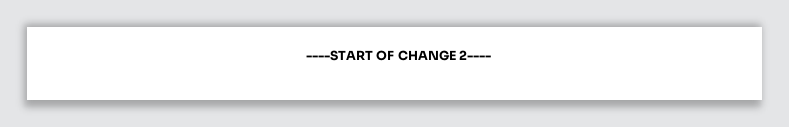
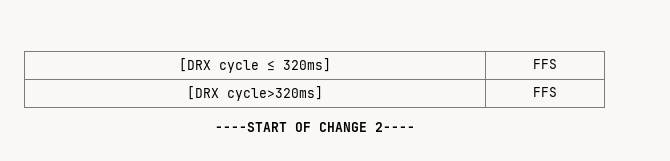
+ [DRX cycle ≤ 320ms] | FFS
+ [DRX cycle>320ms] | FFS

